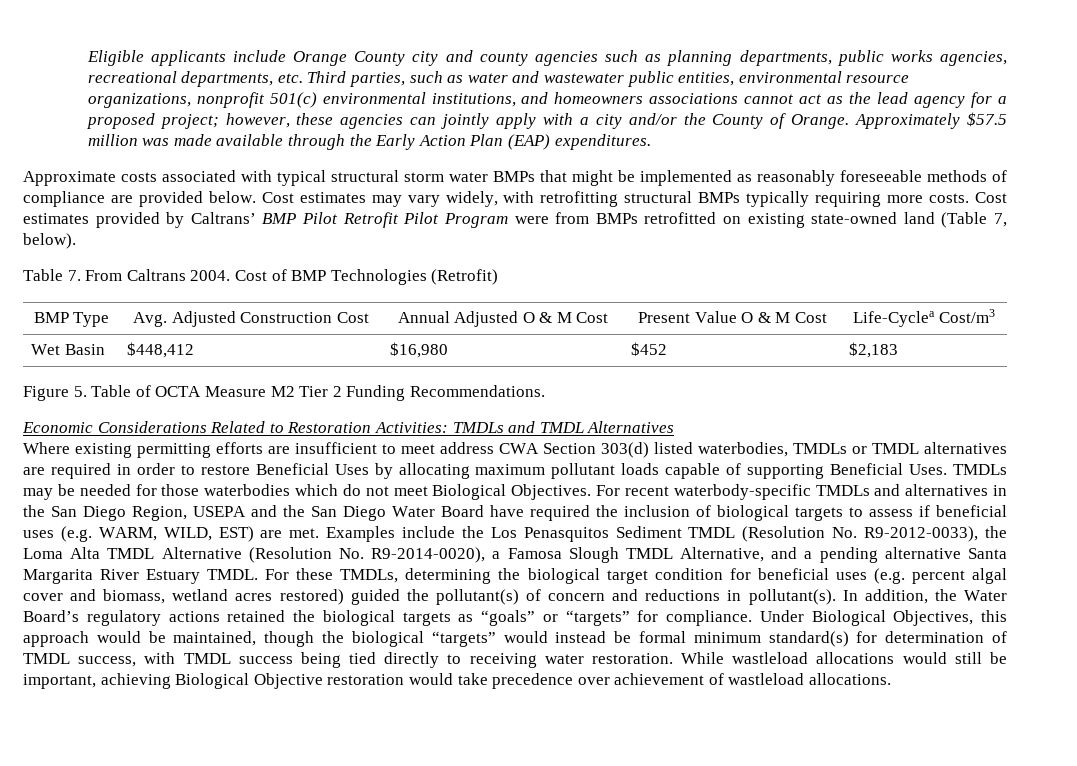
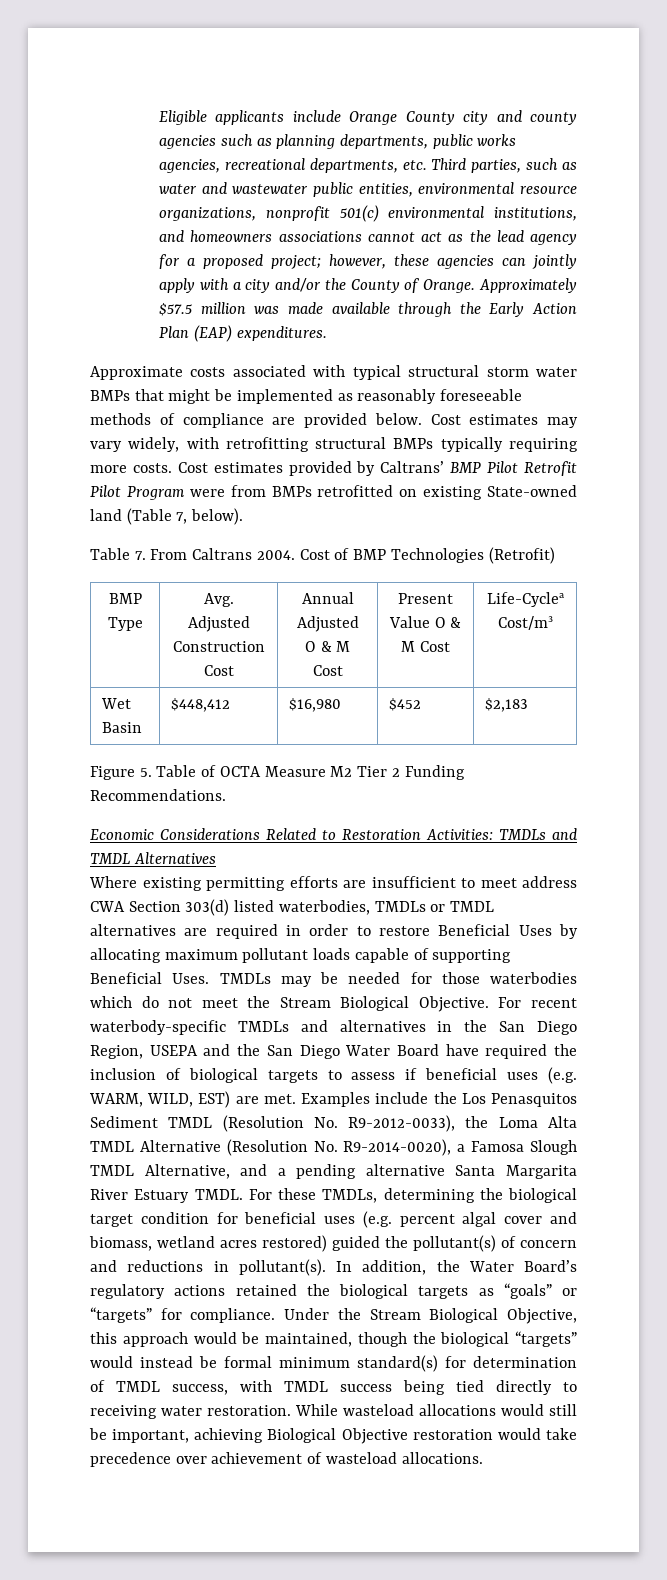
- Cost estimates provided by Caltrans’ BMP Pilot Retrofit Pilot Program were from BMPs retrofitted on existing state-owned land (Table 7, below).
+ Cost estimates provided by Caltrans’ BMP Pilot Retrofit Pilot Program were from BMPs retrofitted on existing State-owned land (Table 7, below).
- TMDLs may be needed for those waterbodies which do not meet Biological Objectives.
+ TMDLs may be needed for those waterbodies which do not meet the Stream Biological Objective.
- Under Biological Objectives, this approach would be maintained, though the biological “targets” would instead be formal minimum standard(s) for determination of TMDL success, with TMDL success being tied directly to receiving water restoration.
+ Under the Stream Biological Objective, this approach would be maintained, though the biological “targets” would instead be formal minimum standard(s) for determination of TMDL success, with TMDL success being tied directly to receiving water restoration.
- While wastleload allocations would still be important, achieving Biological Objective restoration would take precedence over achievement of wastleload allocations.
+ While wasteload allocations would still be important, achieving Biological Objective restoration would take precedence over achievement of wasteload allocations.

